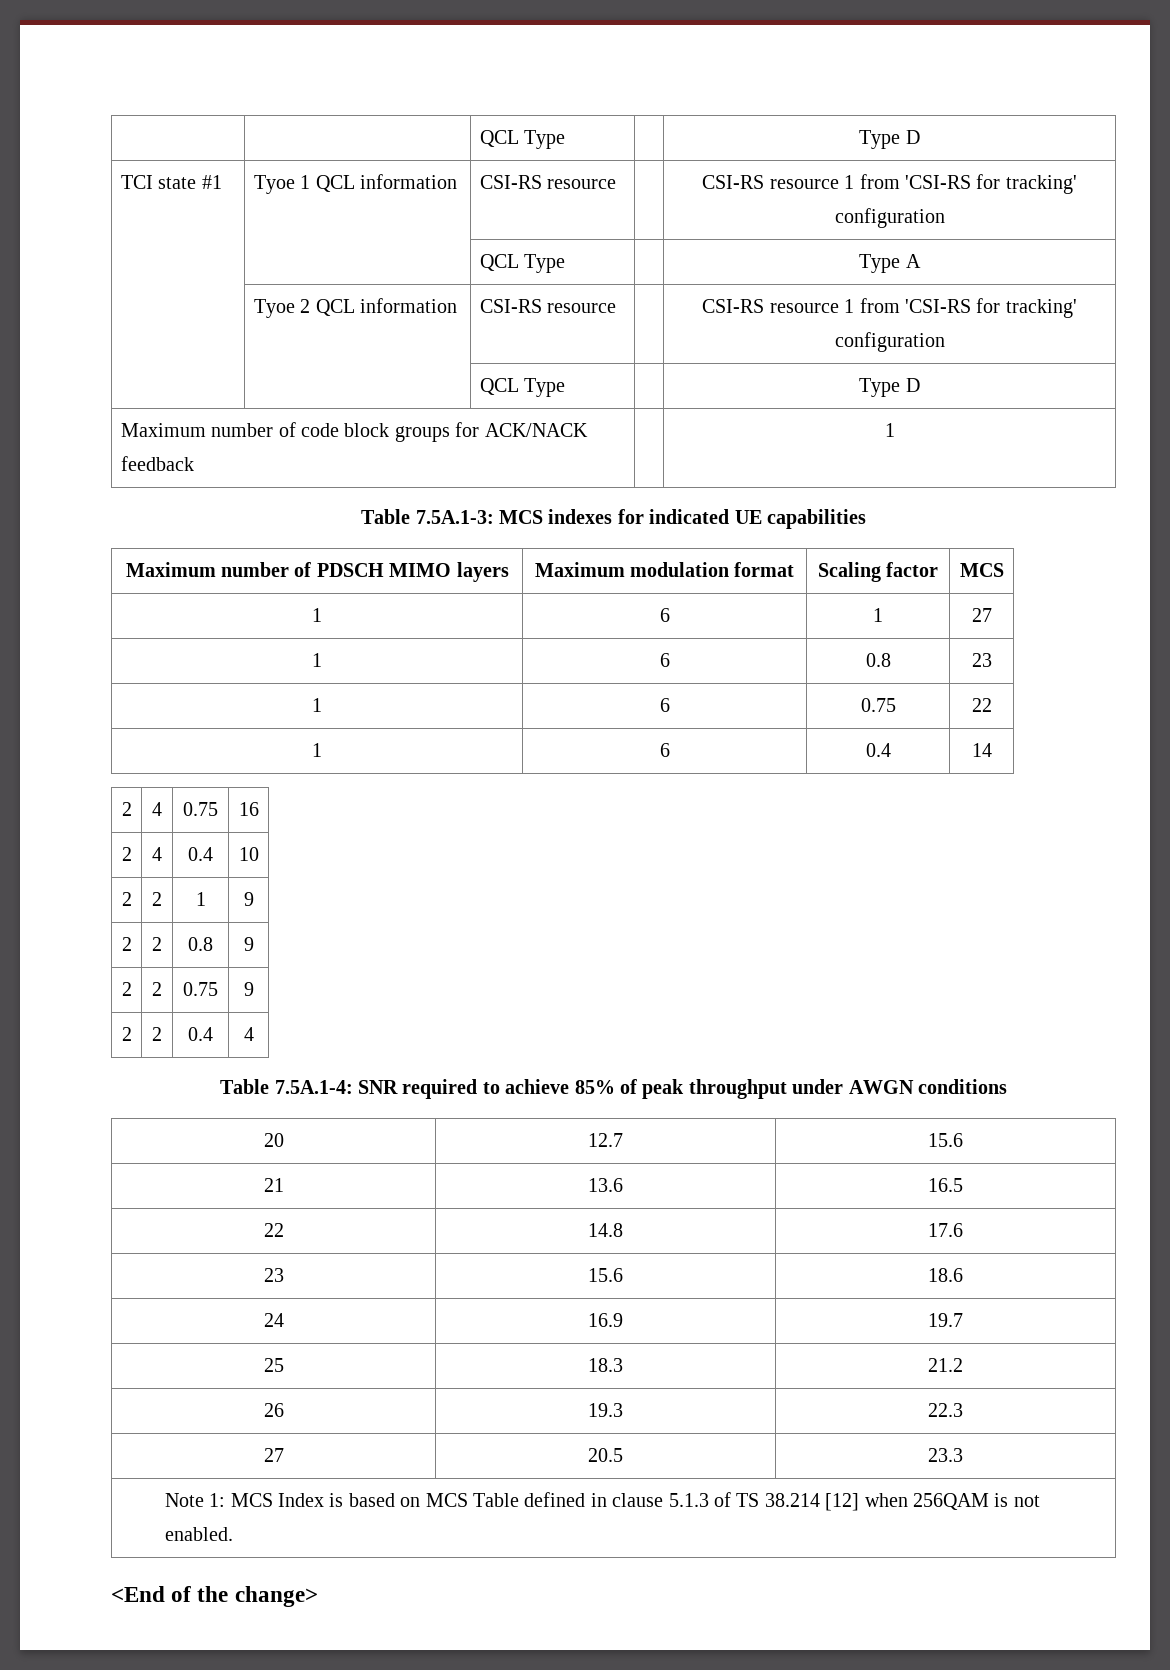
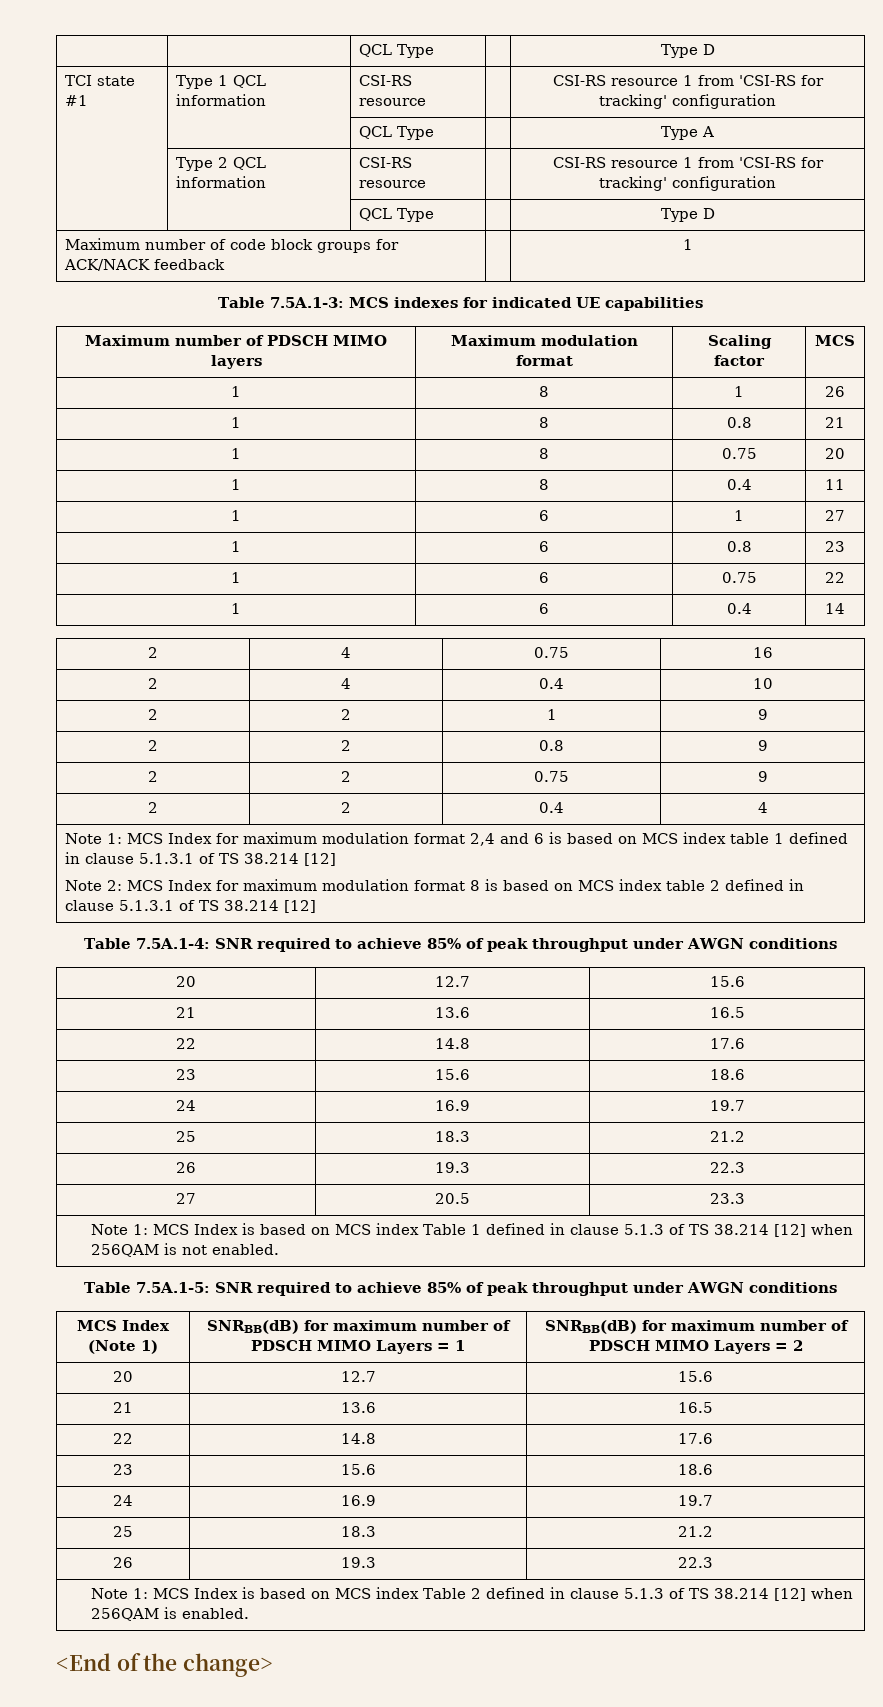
- TCI state #1 | Tyoe 1 QCL information | CSI-RS resource | | CSI-RS resource 1 from 'CSI-RS for tracking' configuration
+ TCI state #1 | Type 1 QCL information | CSI-RS resource | | CSI-RS resource 1 from 'CSI-RS for tracking' configuration
- | Tyoe 2 QCL information | CSI-RS resource | | CSI-RS resource 1 from 'CSI-RS for tracking' configuration
+ | Type 2 QCL information | CSI-RS resource | | CSI-RS resource 1 from 'CSI-RS for tracking' configuration
+ 1 | 8 | 1 | 26
+ 1 | 8 | 0.8 | 21
+ 1 | 8 | 0.75 | 20
+ 1 | 8 | 0.4 | 11
+ Note 1: MCS Index for maximum modulation format 2,4 and 6 is based on MCS index table 1 defined in clause 5.1.3.1 of TS 38.214 [12]
+ Note 2: MCS Index for maximum modulation format 8 is based on MCS index table 2 defined in clause 5.1.3.1 of TS 38.214 [12]
- Note 1: MCS Index is based on MCS Table defined in clause 5.1.3 of TS 38.214 [12] when 256QAM is not enabled.
+ Note 1: MCS Index is based on MCS index Table 1 defined in clause 5.1.3 of TS 38.214 [12] when 256QAM is not enabled.
+ Table 7.5A.1-5: SNR required to achieve 85% of peak throughput under AWGN conditions
+ MCS Index (Note 1) | SNRBB(dB) for maximum number of PDSCH MIMO Layers = 1 | SNRBB(dB) for maximum number of PDSCH MIMO Layers = 2
+ 20 | 12.7 | 15.6
+ 21 | 13.6 | 16.5
+ 22 | 14.8 | 17.6
+ 23 | 15.6 | 18.6
+ 24 | 16.9 | 19.7
+ 25 | 18.3 | 21.2
+ 26 | 19.3 | 22.3
+ Note 1: MCS Index is based on MCS index Table 2 defined in clause 5.1.3 of TS 38.214 [12] when 256QAM is enabled.

